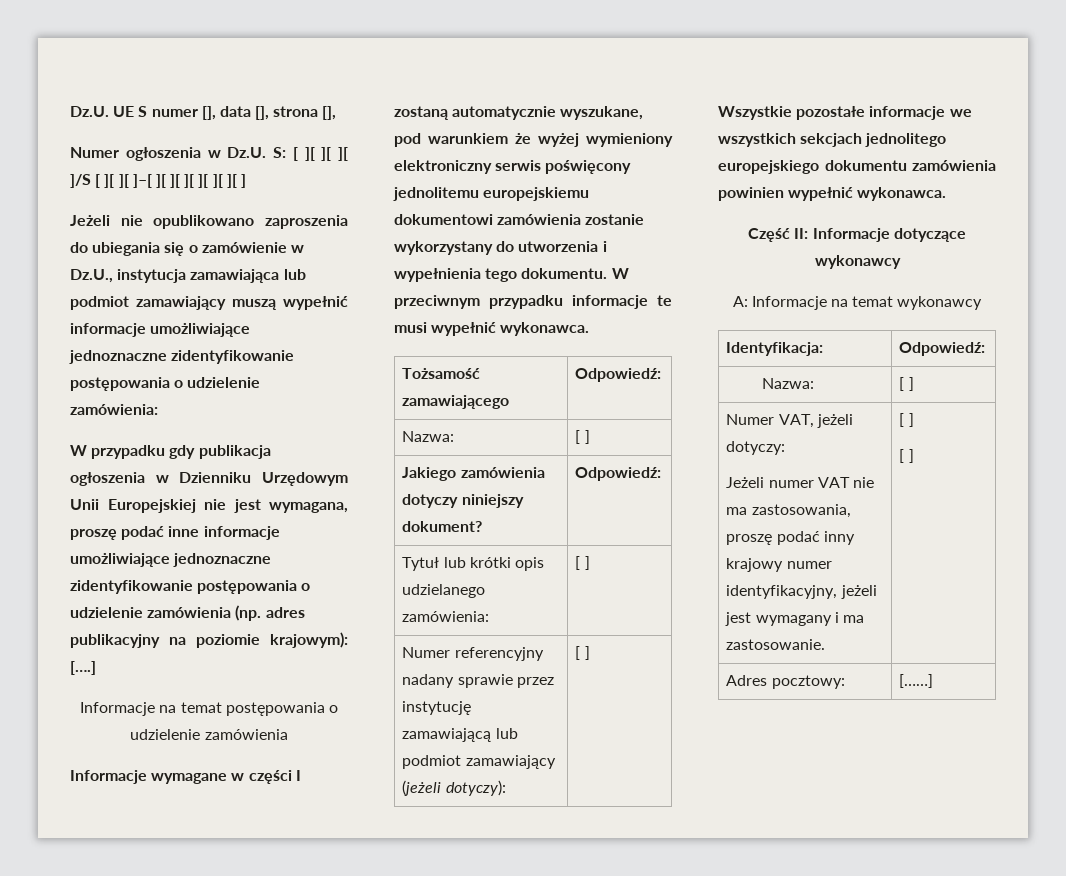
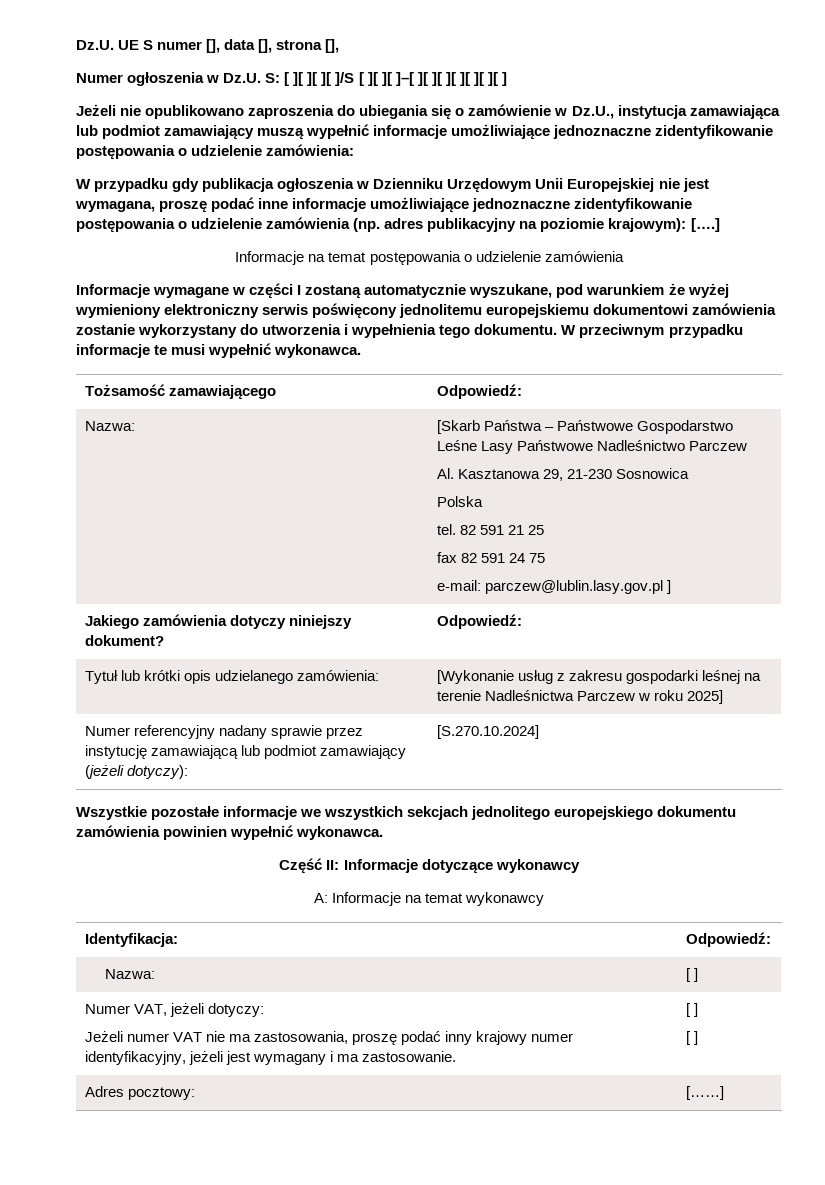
  Tożsamość zamawiającego | Odpowiedź:
- Nazwa: | [ ]
+ Nazwa: | [Skarb Państwa – Państwowe Gospodarstwo Leśne Lasy Państwowe Nadleśnictwo Parczew
+ Al. Kasztanowa 29, 21-230 Sosnowica
+ Polska
+ tel. 82 591 21 25
+ fax 82 591 24 75
+ e-mail: parczew@lublin.lasy.gov.pl ]
- Tytuł lub krótki opis udzielanego zamówienia: | [ ]
+ Tytuł lub krótki opis udzielanego zamówienia: | [Wykonanie usług z zakresu gospodarki leśnej na terenie Nadleśnictwa Parczew w roku 2025]
- Numer referencyjny nadany sprawie przez instytucję zamawiającą lub podmiot zamawiający (jeżeli dotyczy): | [ ]
+ Numer referencyjny nadany sprawie przez instytucję zamawiającą lub podmiot zamawiający (jeżeli dotyczy): | [S.270.10.2024]

